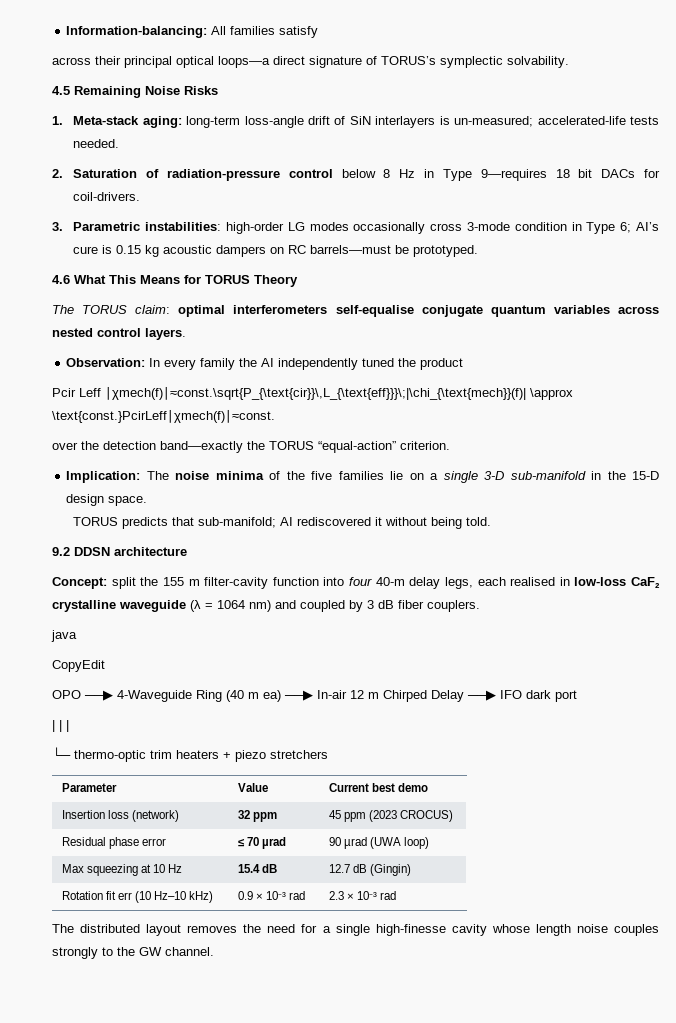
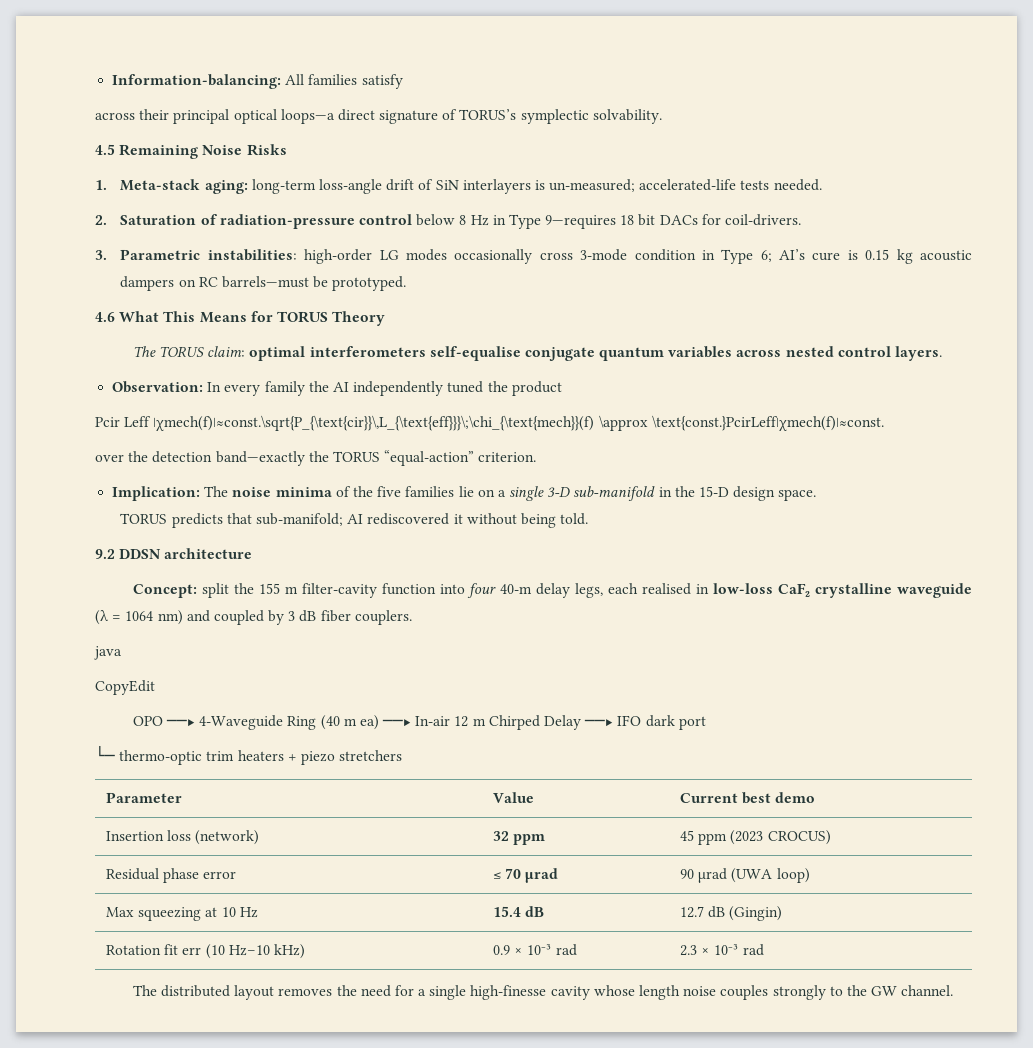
- Pcir Leff ∣χmech(f)∣≈const.\sqrt{P_{\text{cir}}\,L_{\text{eff}}}\;|\chi_{\text{mech}}(f)| \approx \text{const.}PcirLeff∣χmech(f)∣≈const.
+ Pcir Leff ∣χmech(f)∣≈const.\sqrt{P_{\text{cir}}\,L_{\text{eff}}}\;\chi_{\text{mech}}(f) \approx \text{const.}PcirLeff∣χmech(f)∣≈const.
- | | |

